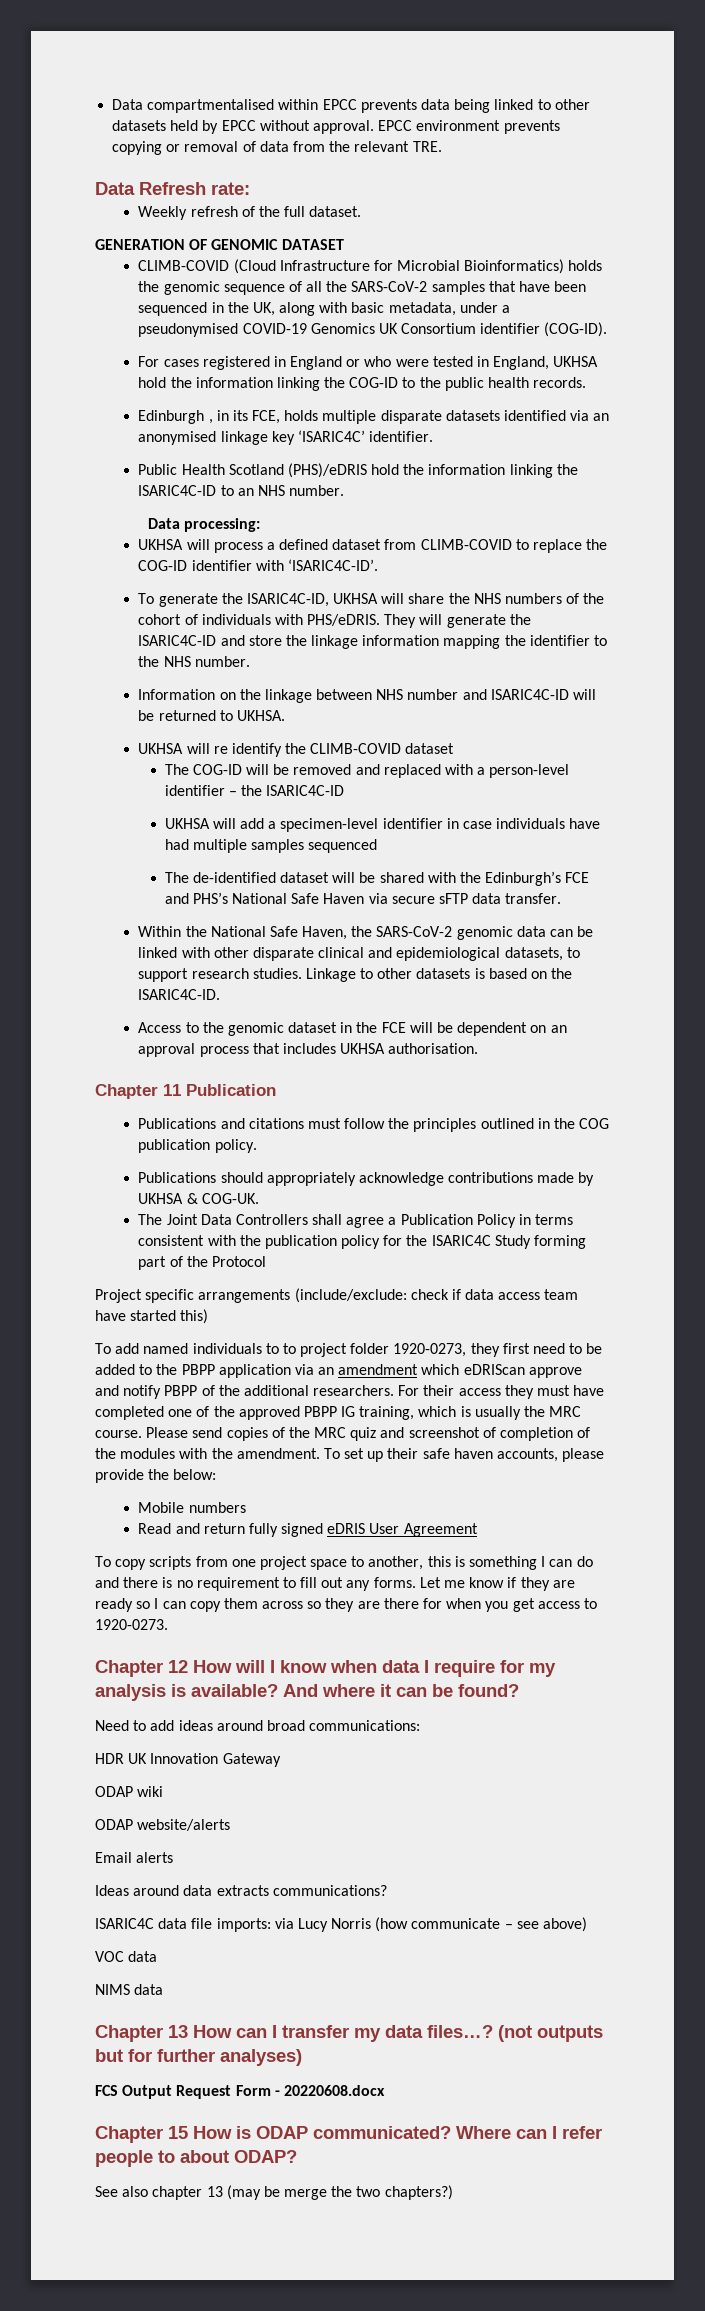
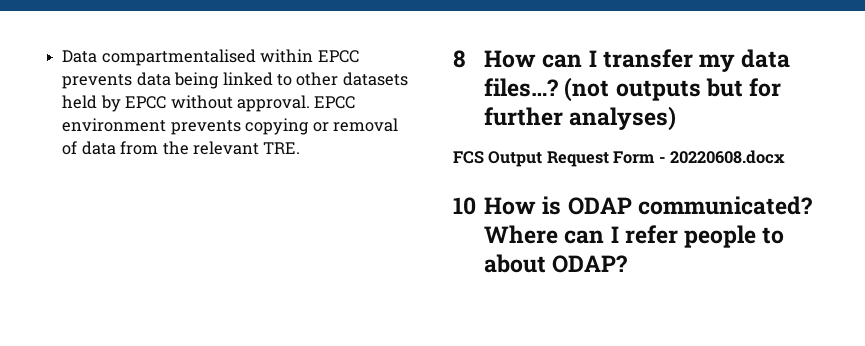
- Data Refresh rate:
- Weekly refresh of the full dataset.
- GENERATION OF GENOMIC DATASET
- CLIMB-COVID (Cloud Infrastructure for Microbial Bioinformatics) holds the genomic sequence of all the SARS-CoV-2 samples that have been sequenced in the UK, along with basic metadata, under a pseudonymised COVID-19 Genomics UK Consortium identifier (COG-ID).
- For cases registered in England or who were tested in England, UKHSA hold the information linking the COG-ID to the public health records.
- Edinburgh , in its FCE, holds multiple disparate datasets identified via an anonymised linkage key ‘ISARIC4C’ identifier.
- Public Health Scotland (PHS)/eDRIS hold the information linking the ISARIC4C-ID to an NHS number.
- Data processing:
- UKHSA will process a defined dataset from CLIMB-COVID to replace the COG-ID identifier with ‘ISARIC4C-ID’.
- To generate the ISARIC4C-ID, UKHSA will share the NHS numbers of the cohort of individuals with PHS/eDRIS. They will generate the ISARIC4C-ID and store the linkage information mapping the identifier to the NHS number.
- Information on the linkage between NHS number and ISARIC4C-ID will be returned to UKHSA.
- UKHSA will re identify the CLIMB-COVID dataset
- The COG-ID will be removed and replaced with a person-level identifier – the ISARIC4C-ID
- UKHSA will add a specimen-level identifier in case individuals have had multiple samples sequenced
- The de-identified dataset will be shared with the Edinburgh’s FCE and PHS’s National Safe Haven via secure sFTP data transfer.
- Within the National Safe Haven, the SARS-CoV-2 genomic data can be linked with other disparate clinical and epidemiological datasets, to support research studies. Linkage to other datasets is based on the ISARIC4C-ID.
- Access to the genomic dataset in the FCE will be dependent on an approval process that includes UKHSA authorisation.
- Chapter 11 Publication
- Publications and citations must follow the principles outlined in the COG publication policy.
- Publications should appropriately acknowledge contributions made by UKHSA & COG-UK.
- The Joint Data Controllers shall agree a Publication Policy in terms consistent with the publication policy for the ISARIC4C Study forming part of the Protocol
- Project specific arrangements (include/exclude: check if data access team have started this)
- To add named individuals to to project folder 1920-0273, they first need to be added to the PBPP application via an amendment which eDRIScan approve and notify PBPP of the additional researchers. For their access they must have completed one of the approved PBPP IG training, which is usually the MRC course. Please send copies of the MRC quiz and screenshot of completion of the modules with the amendment. To set up their safe haven accounts, please provide the below:
- Mobile numbers
- Read and return fully signed eDRIS User Agreement
- To copy scripts from one project space to another, this is something I can do and there is no requirement to fill out any forms. Let me know if they are ready so I can copy them across so they are there for when you get access to 1920-0273.
- Chapter 12 How will I know when data I require for my analysis is available? And where it can be found?
- Need to add ideas around broad communications:
- HDR UK Innovation Gateway
- ODAP wiki
- ODAP website/alerts
- Email alerts
- Ideas around data extracts communications?
- ISARIC4C data file imports: via Lucy Norris (how communicate – see above)
- VOC data
- NIMS data
- Chapter 13 How can I transfer my data files…?
+ 8 How can I transfer my data files…?
- Chapter 15 How is ODAP communicated?
+ 10 How is ODAP communicated?
- See also chapter 13 (may be merge the two chapters?)

